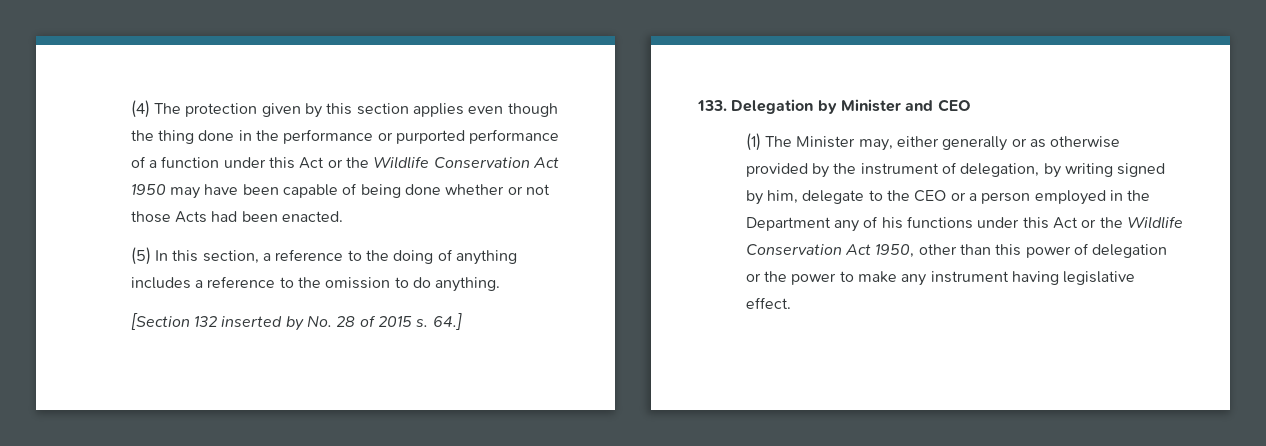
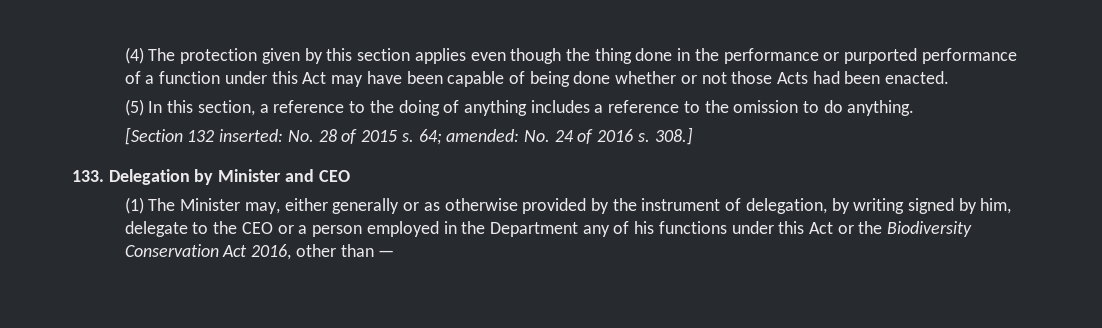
- (4) The protection given by this section applies even though the thing done in the performance or purported performance of a function under this Act or the Wildlife Conservation Act 1950 may have been capable of being done whether or not those Acts had been enacted.
+ (4) The protection given by this section applies even though the thing done in the performance or purported performance of a function under this Act may have been capable of being done whether or not those Acts had been enacted.
- [Section 132 inserted by No. 28 of 2015 s.
+ [Section 132 inserted: No. 28 of 2015 s.
- 64.]
+ 64; amended: No. 24 of 2016 s. 308.]
- (1) The Minister may, either generally or as otherwise provided by the instrument of delegation, by writing signed by him, delegate to the CEO or a person employed in the Department any of his functions under this Act or the Wildlife Conservation Act 1950, other than this power of delegation or the power to make any instrument having legislative effect.
+ (1) The Minister may, either generally or as otherwise provided by the instrument of delegation, by writing signed by him, delegate to the CEO or a person employed in the Department any of his functions under this Act or the Biodiversity Conservation Act 2016, other than —

